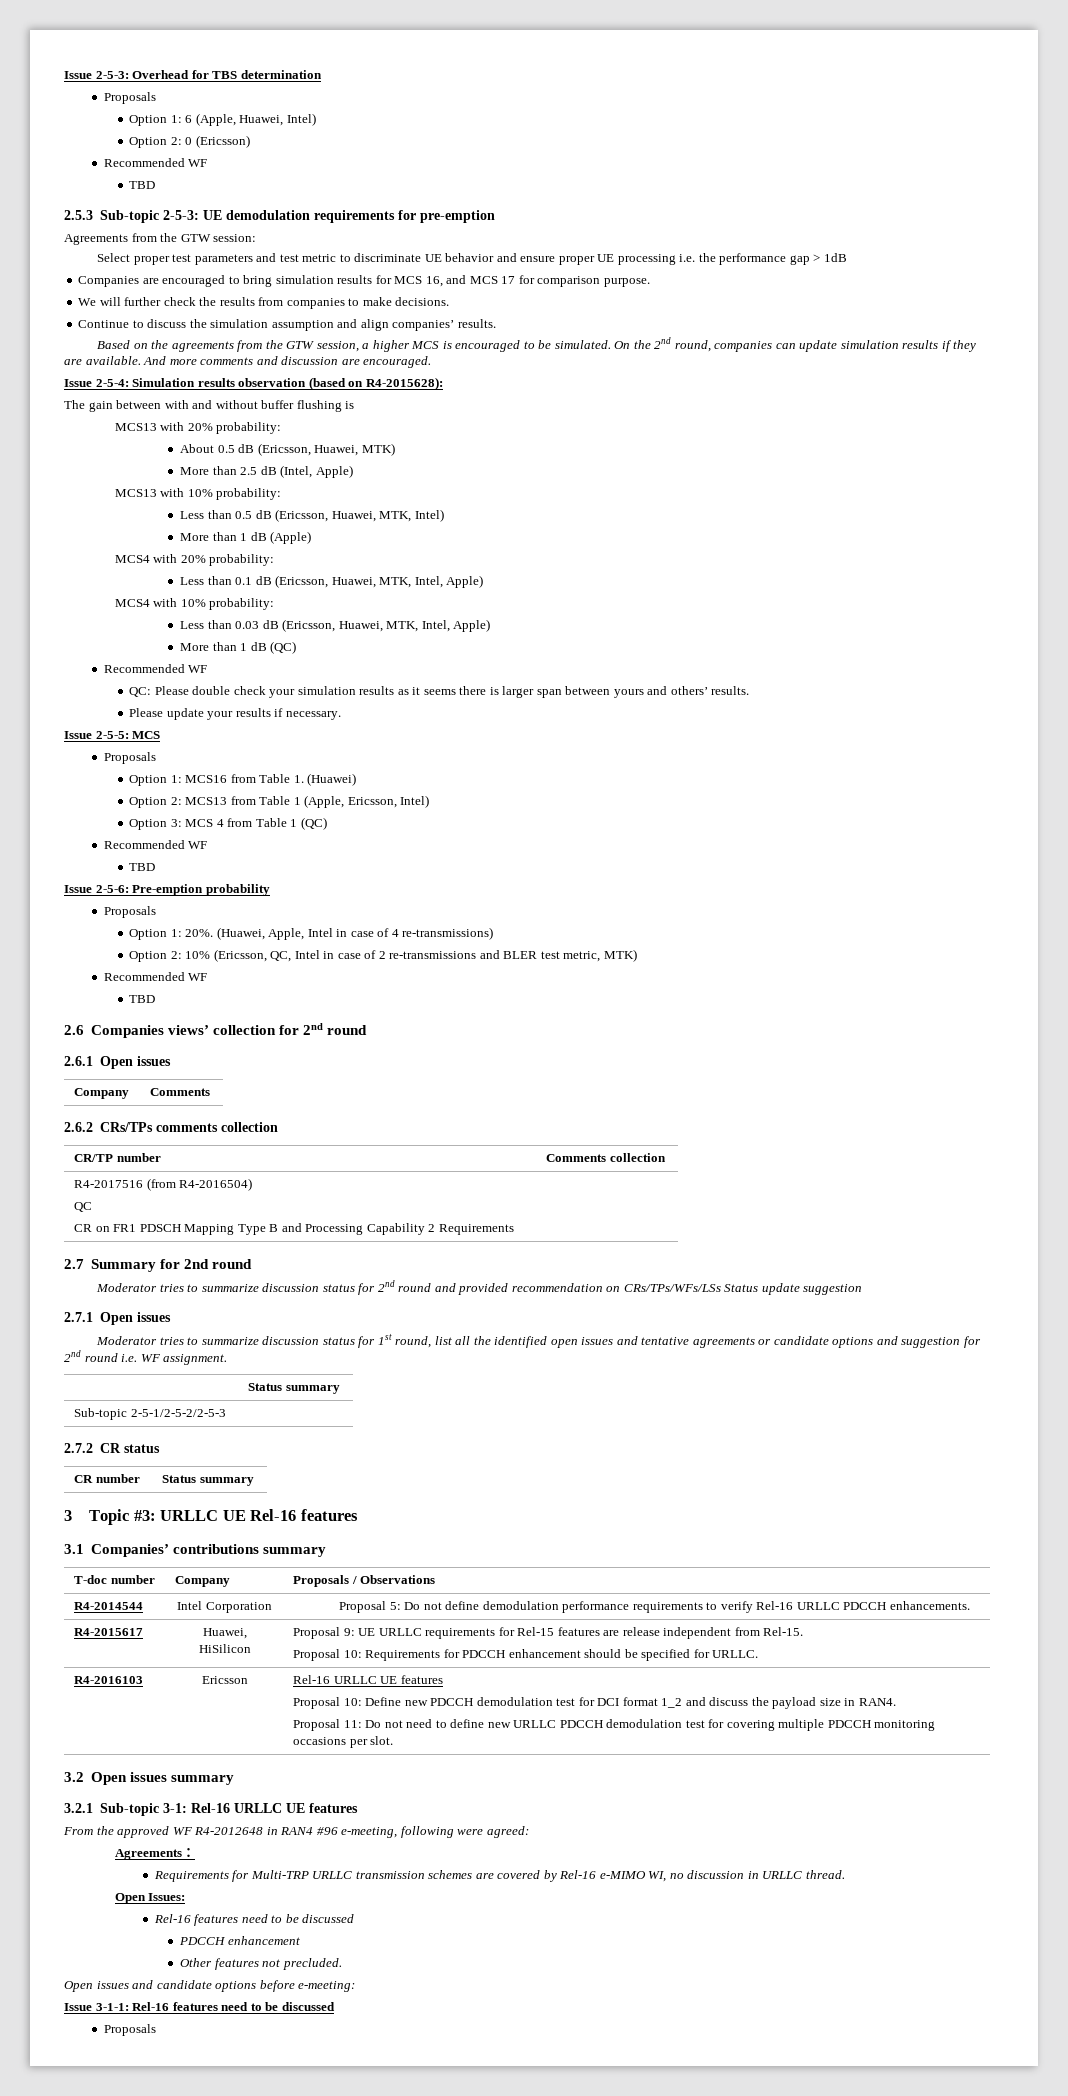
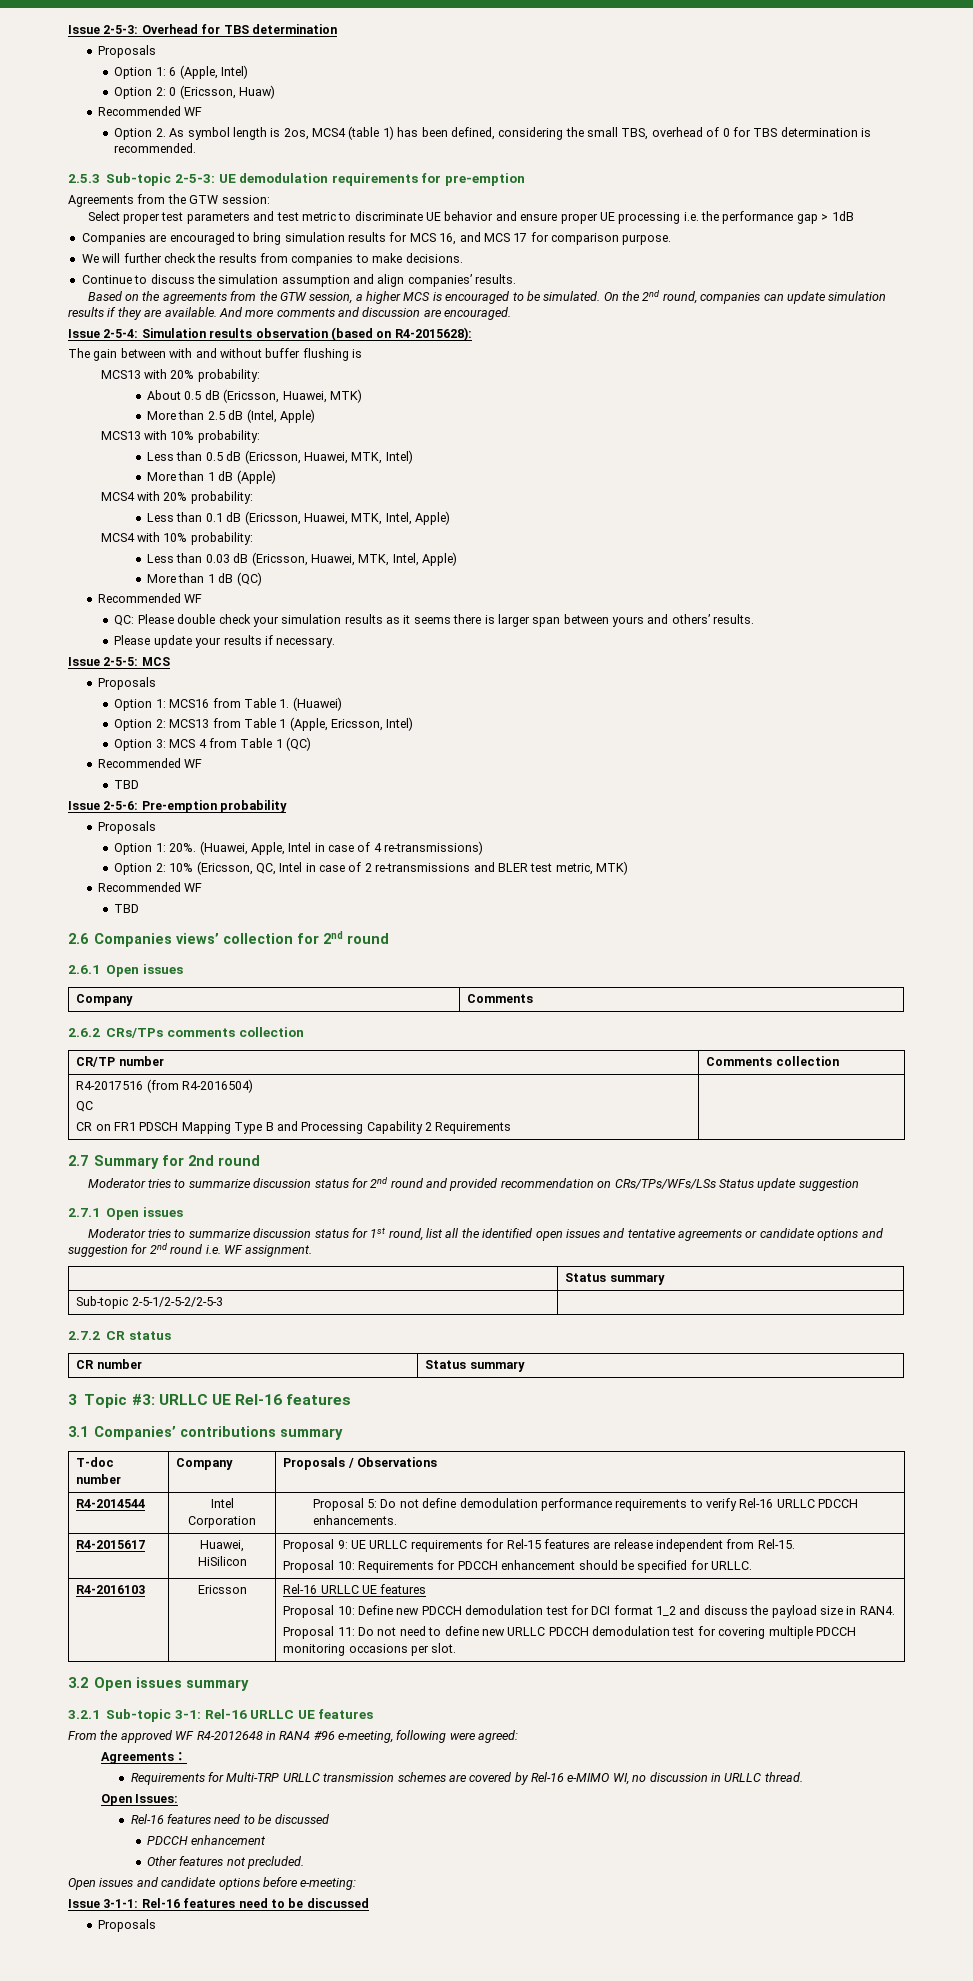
- Option 1: 6 (Apple, Huawei, Intel)
+ Option 1: 6 (Apple, Intel)
- Option 2: 0 (Ericsson)
+ Option 2: 0 (Ericsson, Huaw)
  Recommended WF
- TBD
+ Option 2. As symbol length is 2os, MCS4 (table 1) has been defined, considering the small TBS, overhead of 0 for TBS determination is recommended.

